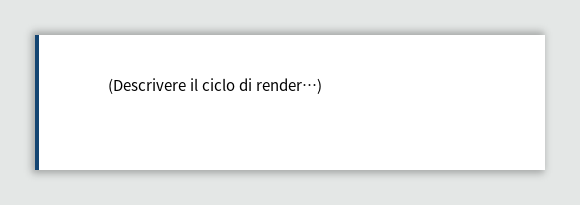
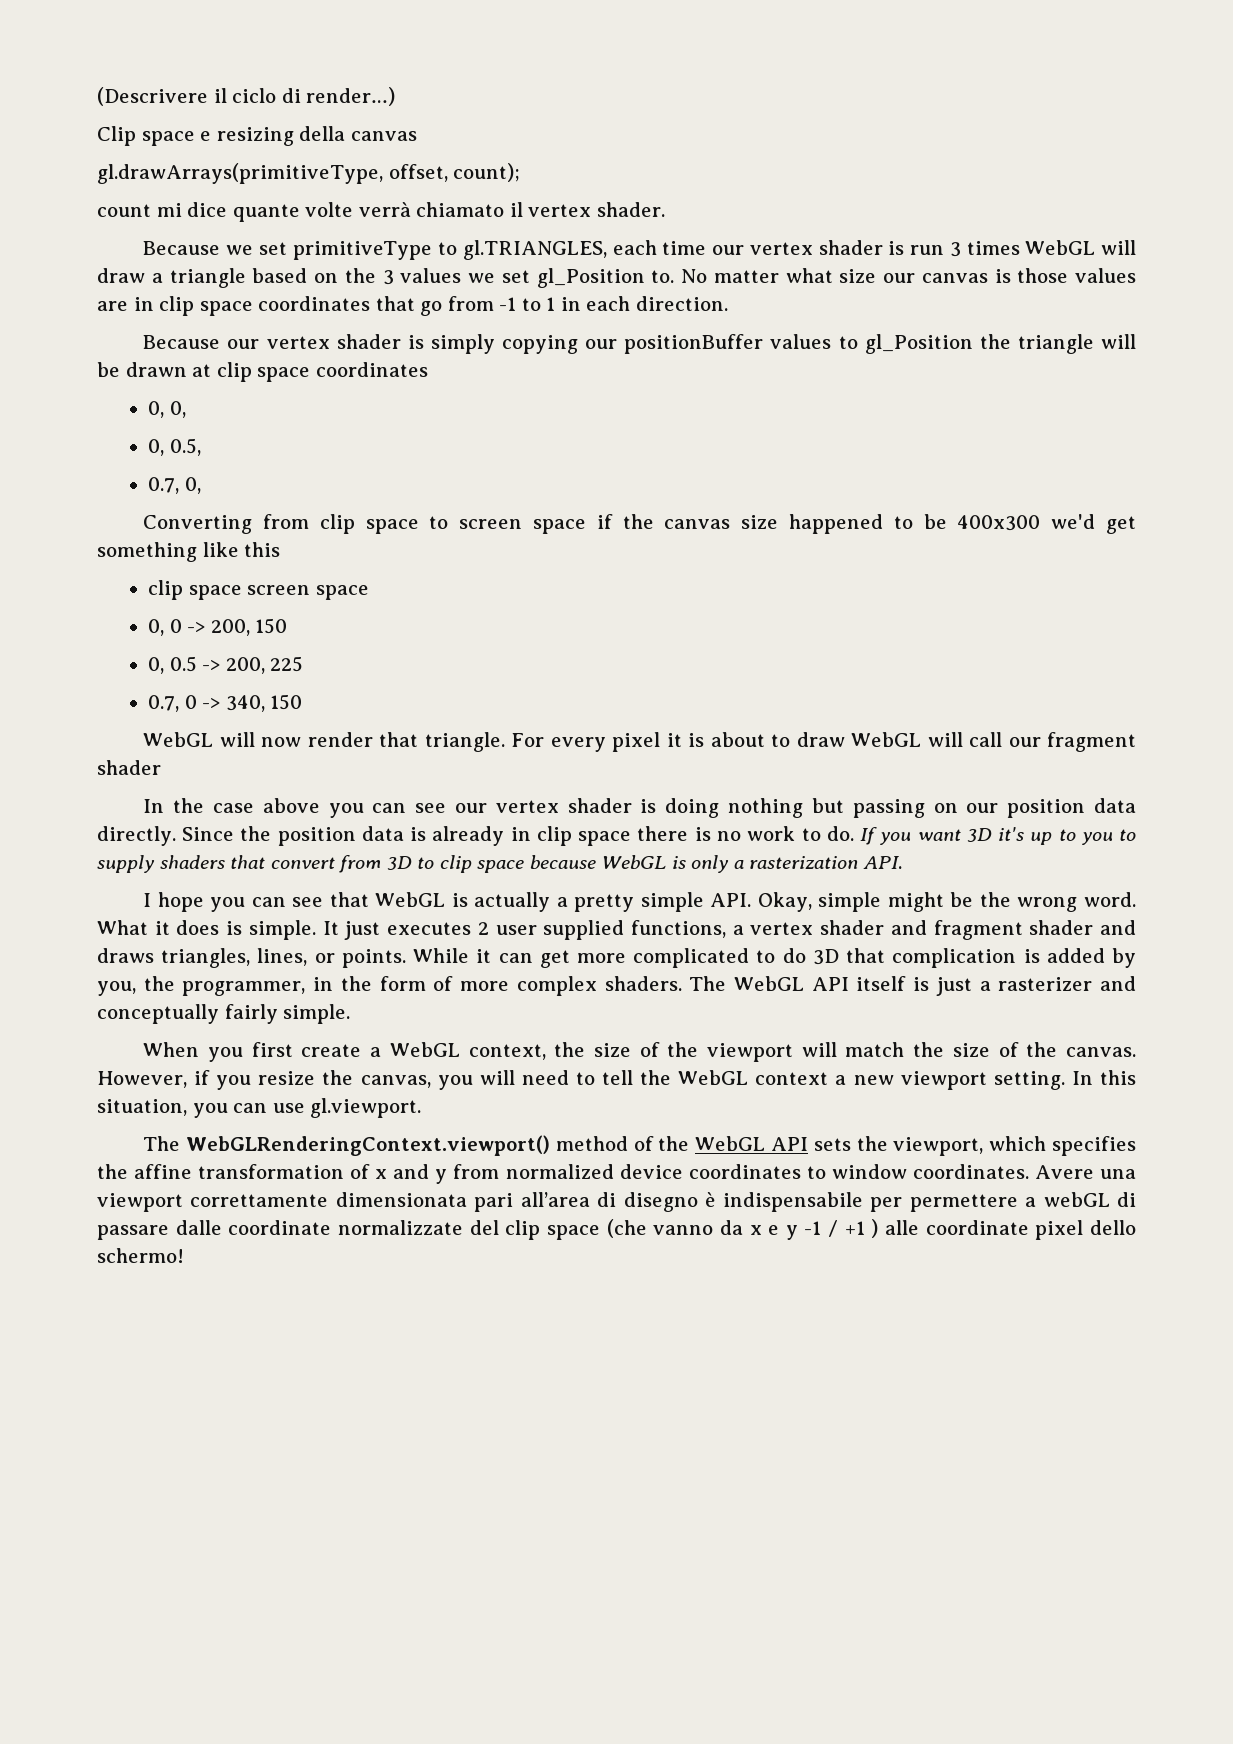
+ Clip space e resizing della canvas
+ gl.drawArrays(primitiveType, offset, count);
+ count mi dice quante volte verrà chiamato il vertex shader.
+ Because we set primitiveType to gl.TRIANGLES, each time our vertex shader is run 3 times WebGL will draw a triangle based on the 3 values we set gl_Position to. No matter what size our canvas is those values are in clip space coordinates that go from -1 to 1 in each direction.
+ Because our vertex shader is simply copying our positionBuffer values to gl_Position the triangle will be drawn at clip space coordinates
+ 0, 0,
+ 0, 0.5,
+ 0.7, 0,
+ Converting from clip space to screen space if the canvas size happened to be 400x300 we'd get something like this
+ clip space screen space
+ 0, 0 -> 200, 150
+ 0, 0.5 -> 200, 225
+ 0.7, 0 -> 340, 150
+ WebGL will now render that triangle. For every pixel it is about to draw WebGL will call our fragment shader
+ In the case above you can see our vertex shader is doing nothing but passing on our position data directly. Since the position data is already in clip space there is no work to do. If you want 3D it's up to you to supply shaders that convert from 3D to clip space because WebGL is only a rasterization API.
+ I hope you can see that WebGL is actually a pretty simple API. Okay, simple might be the wrong word. What it does is simple. It just executes 2 user supplied functions, a vertex shader and fragment shader and draws triangles, lines, or points. While it can get more complicated to do 3D that complication is added by you, the programmer, in the form of more complex shaders. The WebGL API itself is just a rasterizer and conceptually fairly simple.
+ When you first create a WebGL context, the size of the viewport will match the size of the canvas. However, if you resize the canvas, you will need to tell the WebGL context a new viewport setting. In this situation, you can use gl.viewport.
+ The WebGLRenderingContext.viewport() method of the WebGL API sets the viewport, which specifies the affine transformation of x and y from normalized device coordinates to window coordinates. Avere una viewport correttamente dimensionata pari all’area di disegno è indispensabile per permettere a webGL di passare dalle coordinate normalizzate del clip space (che vanno da x e y -1 / +1 ) alle coordinate pixel dello schermo!

